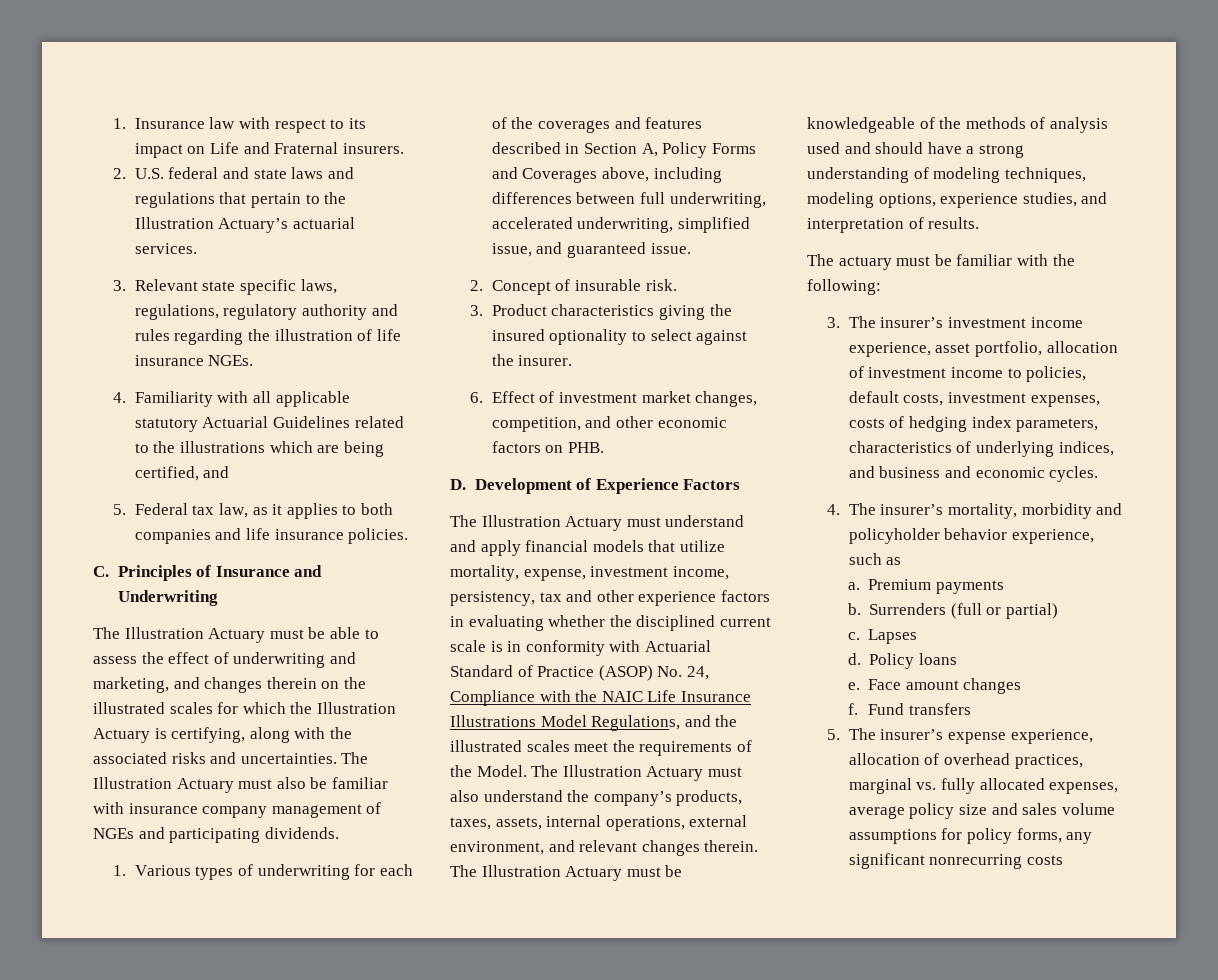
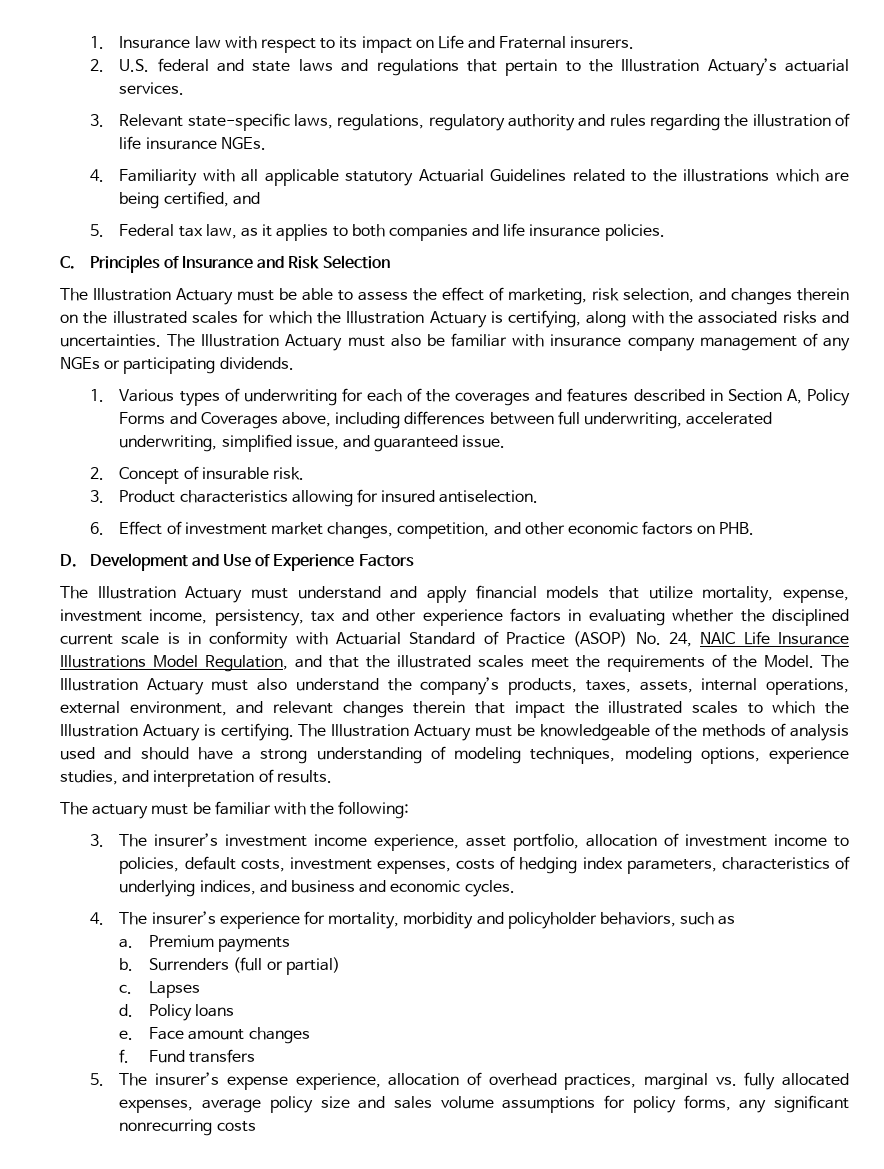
- 3. Relevant state specific laws, regulations, regulatory authority and rules regarding the illustration of life insurance NGEs.
+ 3. Relevant state-specific laws, regulations, regulatory authority and rules regarding the illustration of life insurance NGEs.
- C. Principles of Insurance and Underwriting
+ C. Principles of Insurance and Risk Selection
- The Illustration Actuary must be able to assess the effect of underwriting and marketing, and changes therein on the illustrated scales for which the Illustration Actuary is certifying, along with the associated risks and uncertainties.
+ The Illustration Actuary must be able to assess the effect of marketing, risk selection, and changes therein on the illustrated scales for which the Illustration Actuary is certifying, along with the associated risks and uncertainties.
- The Illustration Actuary must also be familiar with insurance company management of NGEs and participating dividends.
+ The Illustration Actuary must also be familiar with insurance company management of any NGEs or participating dividends.
- 3. Product characteristics giving the insured optionality to select against the insurer.
+ 3. Product characteristics allowing for insured antiselection.
- D. Development of Experience Factors
+ D. Development and Use of Experience Factors
- The Illustration Actuary must understand and apply financial models that utilize mortality, expense, investment income, persistency, tax and other experience factors in evaluating whether the disciplined current scale is in conformity with Actuarial Standard of Practice (ASOP) No. 24, Compliance with the NAIC Life Insurance Illustrations Model Regulations, and the illustrated scales meet the requirements of the Model.
+ The Illustration Actuary must understand and apply financial models that utilize mortality, expense, investment income, persistency, tax and other experience factors in evaluating whether the disciplined current scale is in conformity with Actuarial Standard of Practice (ASOP) No. 24, NAIC Life Insurance Illustrations Model Regulation, and that the illustrated scales meet the requirements of the Model.
- The Illustration Actuary must also understand the company’s products, taxes, assets, internal operations, external environment, and relevant changes therein.
+ The Illustration Actuary must also understand the company’s products, taxes, assets, internal operations, external environment, and relevant changes therein that impact the illustrated scales to which the Illustration Actuary is certifying.
- 4. The insurer’s mortality, morbidity and policyholder behavior experience, such as
+ 4. The insurer’s experience for mortality, morbidity and policyholder behaviors, such as

